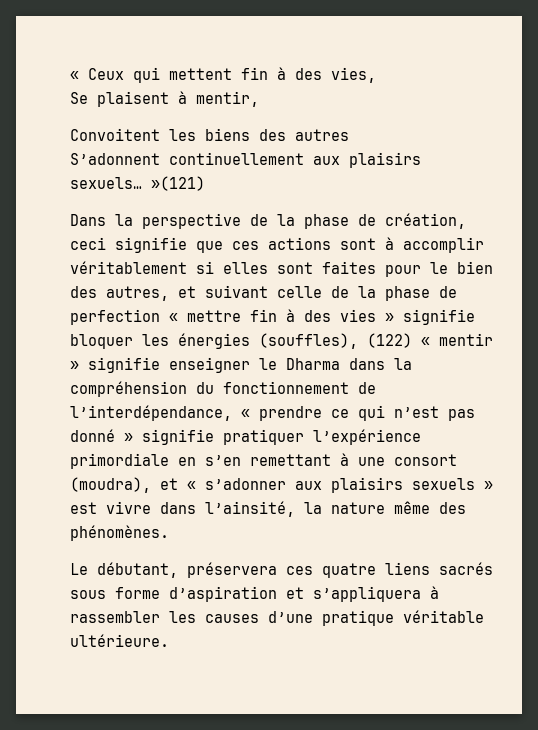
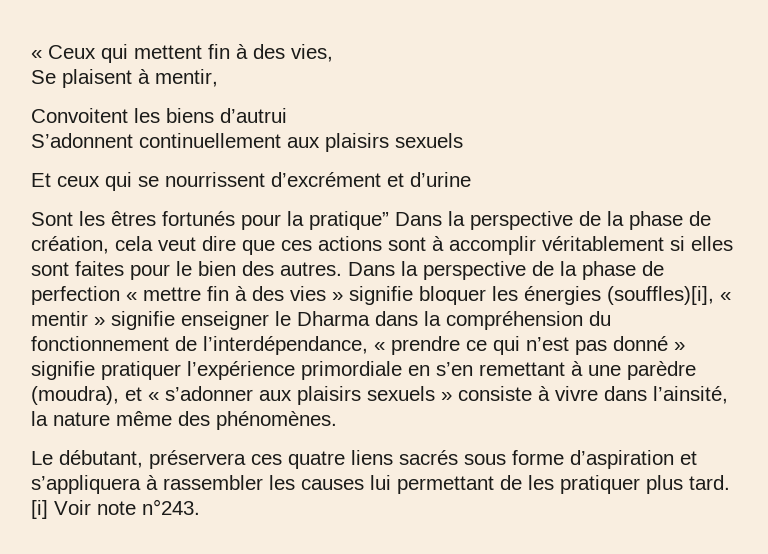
- Convoitent les biens des autres
+ Convoitent les biens d’autrui
- S’adonnent continuellement aux plaisirs sexuels… »(121)
- Dans la perspective de la phase de création, ceci signifie que ces actions sont à accomplir véritablement si elles sont faites pour le bien des autres, et suivant celle de la phase de perfection « mettre fin à des vies » signifie bloquer les énergies (souffles), (122) « mentir » signifie enseigner le Dharma dans la compréhension du fonctionnement de l’interdépendance, « prendre ce qui n’est pas donné » signifie pratiquer l’expérience primordiale en s’en remettant à une consort (moudra), et « s’adonner aux plaisirs sexuels » est vivre dans l’ainsité, la nature même des phénomènes.
+ S’adonnent continuellement aux plaisirs sexuels
+ Et ceux qui se nourrissent d’excrément et d’urine
+ Sont les êtres fortunés pour la pratique” Dans la perspective de la phase de création, cela veut dire que ces actions sont à accomplir véritablement si elles sont faites pour le bien des autres. Dans la perspective de la phase de perfection « mettre fin à des vies » signifie bloquer les énergies (souffles)[i], « mentir » signifie enseigner le Dharma dans la compréhension du fonctionnement de l’interdépendance, « prendre ce qui n’est pas donné » signifie pratiquer l’expérience primordiale en s’en remettant à une parèdre (moudra), et « s’adonner aux plaisirs sexuels » consiste à vivre dans l’ainsité, la nature même des phénomènes.
- Le débutant, préservera ces quatre liens sacrés sous forme d’aspiration et s’appliquera à rassembler les causes d’une pratique véritable ultérieure.
+ Le débutant, préservera ces quatre liens sacrés sous forme d’aspiration et s’appliquera à rassembler les causes lui permettant de les pratiquer plus tard. [i] Voir note n°243.

